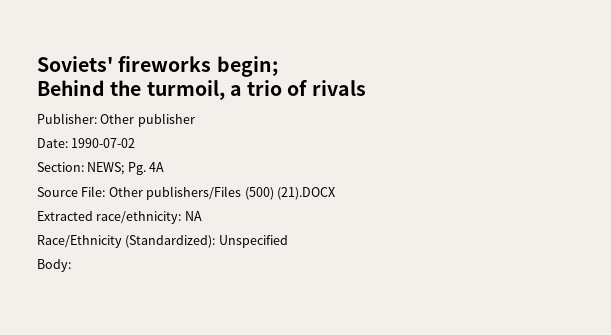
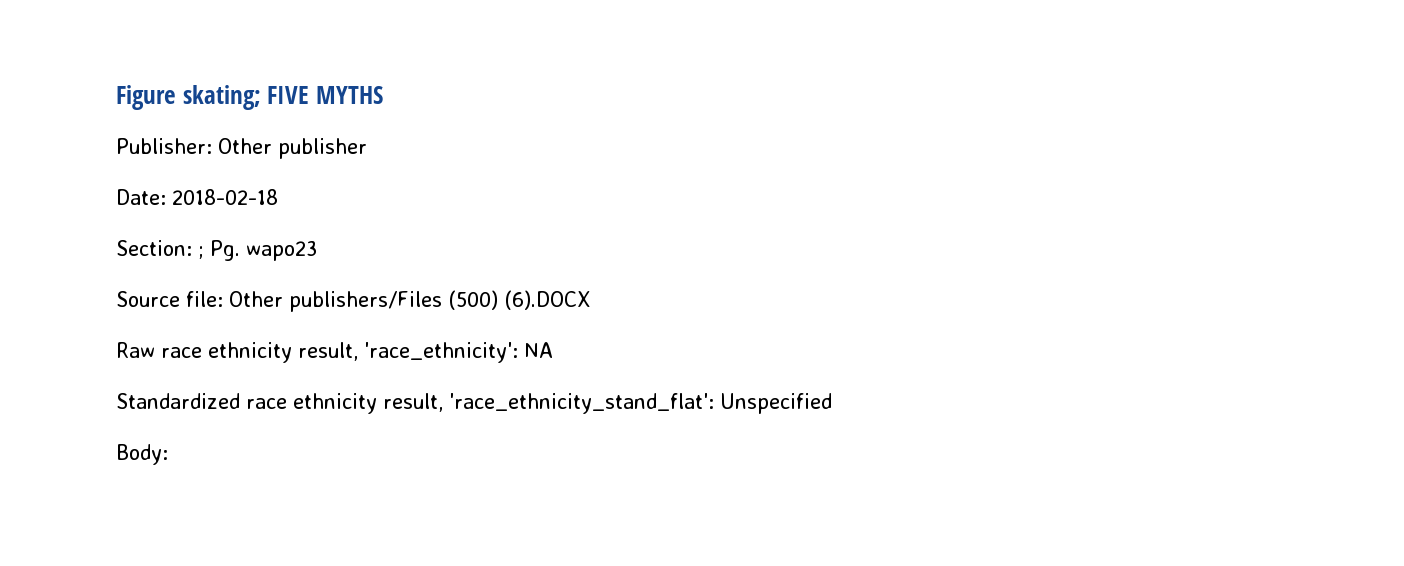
- Soviets' fireworks begin;
- Behind the turmoil, a trio of rivals
+ Figure skating; FIVE MYTHS
- Date: 1990-07-02
+ Date: 2018-02-18
- Section: NEWS; Pg. 4A
+ Section: ; Pg. wapo23
- Source File: Other publishers/Files (500) (21).DOCX
- Extracted race/ethnicity: NA
- Race/Ethnicity (Standardized): Unspecified
+ Source file: Other publishers/Files (500) (6).DOCX
+ Raw race ethnicity result, 'race_ethnicity': NA
+ Standardized race ethnicity result, 'race_ethnicity_stand_flat': Unspecified

